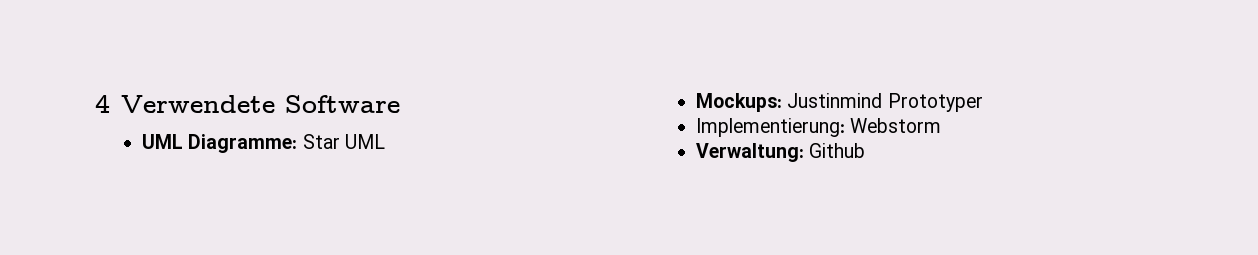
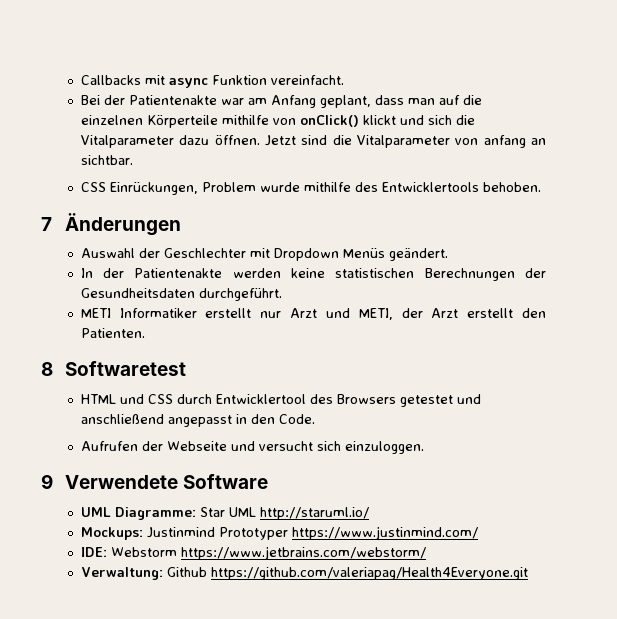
- 4 Verwendete Software
+ Callbacks mit async Funktion vereinfacht.
+ Bei der Patientenakte war am Anfang geplant, dass man auf die einzelnen Körperteile mithilfe von onClick() klickt und sich die Vitalparameter dazu öffnen. Jetzt sind die Vitalparameter von anfang an sichtbar.
+ CSS Einrückungen, Problem wurde mithilfe des Entwicklertools behoben.
+ 7 Änderungen
+ Auswahl der Geschlechter mit Dropdown Menüs geändert.
+ In der Patientenakte werden keine statistischen Berechnungen der Gesundheitsdaten durchgeführt.
+ METI Informatiker erstellt nur Arzt und METI, der Arzt erstellt den Patienten.
+ 8 Softwaretest
+ HTML und CSS durch Entwicklertool des Browsers getestet und anschließend angepasst in den Code.
+ Aufrufen der Webseite und versucht sich einzuloggen.
+ 9 Verwendete Software
- UML Diagramme: Star UML
+ UML Diagramme: Star UML http://staruml.io/
- Mockups: Justinmind Prototyper
- Implementierung: Webstorm
+ Mockups: Justinmind Prototyper https://www.justinmind.com/
+ IDE: Webstorm https://www.jetbrains.com/webstorm/
- Verwaltung: Github
+ Verwaltung: Github https://github.com/valeriapag/Health4Everyone.git

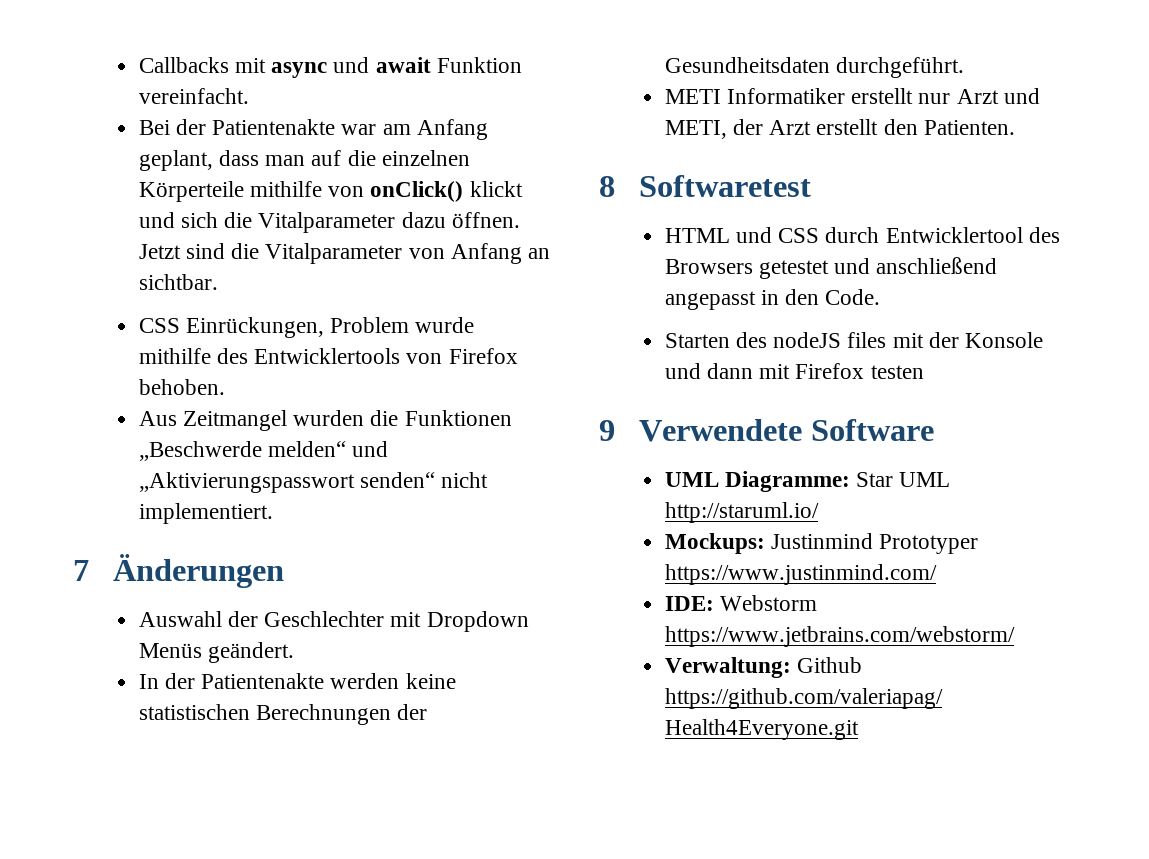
- Callbacks mit async Funktion vereinfacht.
+ Callbacks mit async und await Funktion vereinfacht.
- Jetzt sind die Vitalparameter von anfang an sichtbar.
+ Jetzt sind die Vitalparameter von Anfang an sichtbar.
- CSS Einrückungen, Problem wurde mithilfe des Entwicklertools behoben.
+ CSS Einrückungen, Problem wurde mithilfe des Entwicklertools von Firefox behoben.
+ Aus Zeitmangel wurden die Funktionen „Beschwerde melden“ und „Aktivierungspasswort senden“ nicht implementiert.
- Aufrufen der Webseite und versucht sich einzuloggen.
+ Starten des nodeJS files mit der Konsole und dann mit Firefox testen

